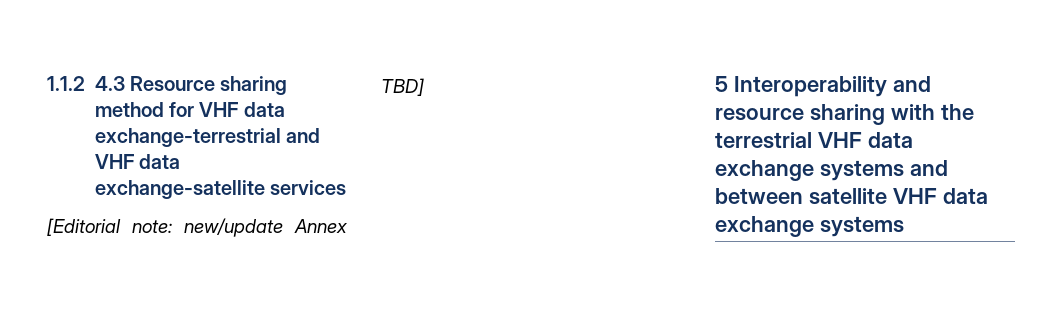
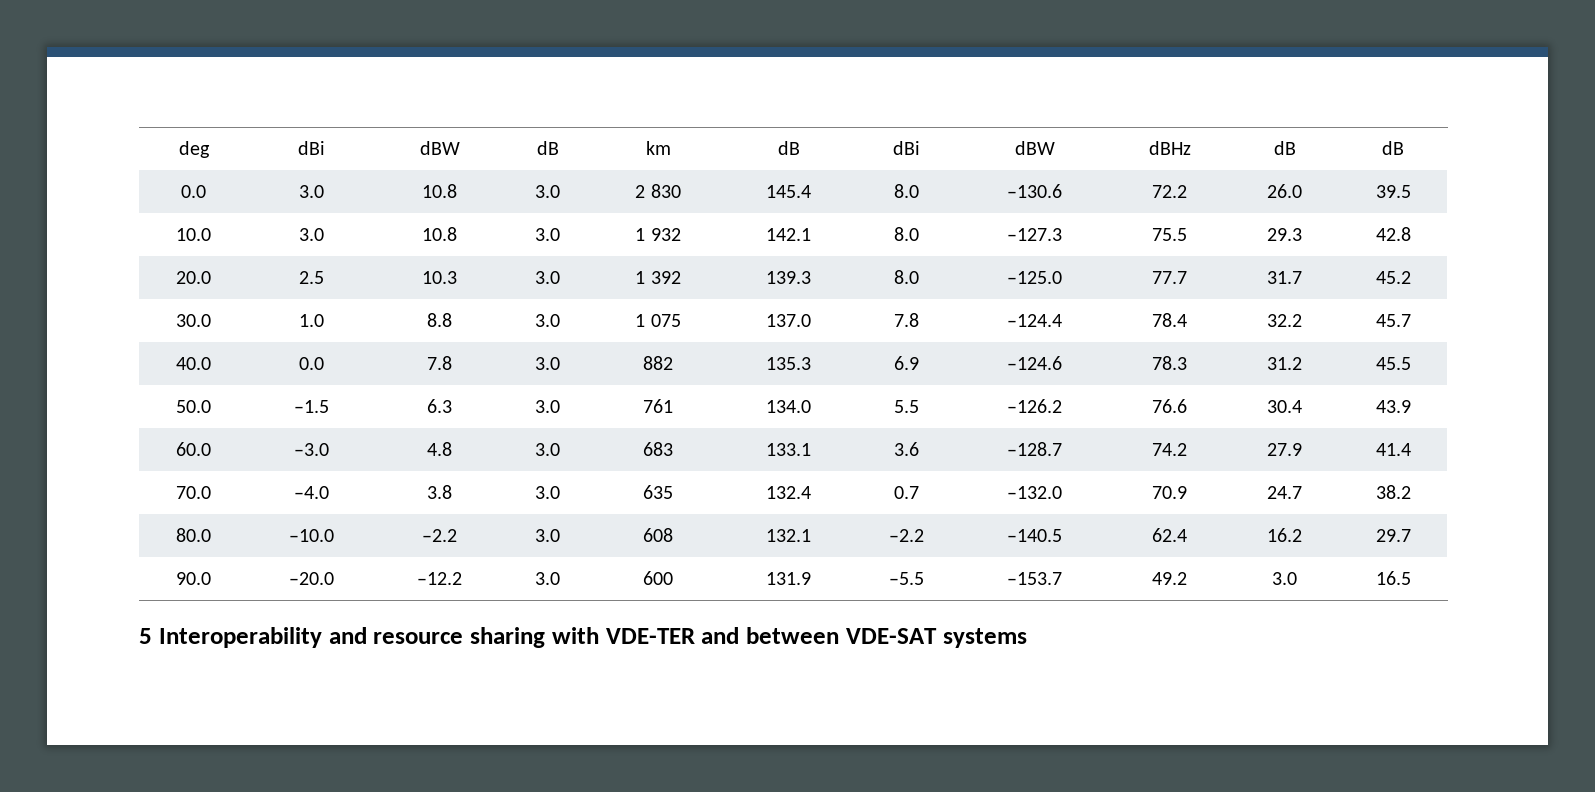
- 1.1.2 4.3 Resource sharing method for VHF data exchange-terrestrial and VHF data exchange-satellite services
- [Editorial note: new/update Annex TBD]
+ deg | dBi | dBW | dB | km | dB | dBi | dBW | dBHz | dB | dB
+ 0.0 | 3.0 | 10.8 | 3.0 | 2 830 | 145.4 | 8.0 | –130.6 | 72.2 | 26.0 | 39.5
+ 10.0 | 3.0 | 10.8 | 3.0 | 1 932 | 142.1 | 8.0 | –127.3 | 75.5 | 29.3 | 42.8
+ 20.0 | 2.5 | 10.3 | 3.0 | 1 392 | 139.3 | 8.0 | –125.0 | 77.7 | 31.7 | 45.2
+ 30.0 | 1.0 | 8.8 | 3.0 | 1 075 | 137.0 | 7.8 | –124.4 | 78.4 | 32.2 | 45.7
+ 40.0 | 0.0 | 7.8 | 3.0 | 882 | 135.3 | 6.9 | –124.6 | 78.3 | 31.2 | 45.5
+ 50.0 | –1.5 | 6.3 | 3.0 | 761 | 134.0 | 5.5 | –126.2 | 76.6 | 30.4 | 43.9
+ 60.0 | –3.0 | 4.8 | 3.0 | 683 | 133.1 | 3.6 | –128.7 | 74.2 | 27.9 | 41.4
+ 70.0 | –4.0 | 3.8 | 3.0 | 635 | 132.4 | 0.7 | –132.0 | 70.9 | 24.7 | 38.2
+ 80.0 | –10.0 | –2.2 | 3.0 | 608 | 132.1 | –2.2 | –140.5 | 62.4 | 16.2 | 29.7
+ 90.0 | –20.0 | –12.2 | 3.0 | 600 | 131.9 | –5.5 | –153.7 | 49.2 | 3.0 | 16.5
- 5 Interoperability and resource sharing with the terrestrial VHF data exchange systems and between satellite VHF data exchange systems
+ 5 Interoperability and resource sharing with VDE-TER and between VDE-SAT systems

